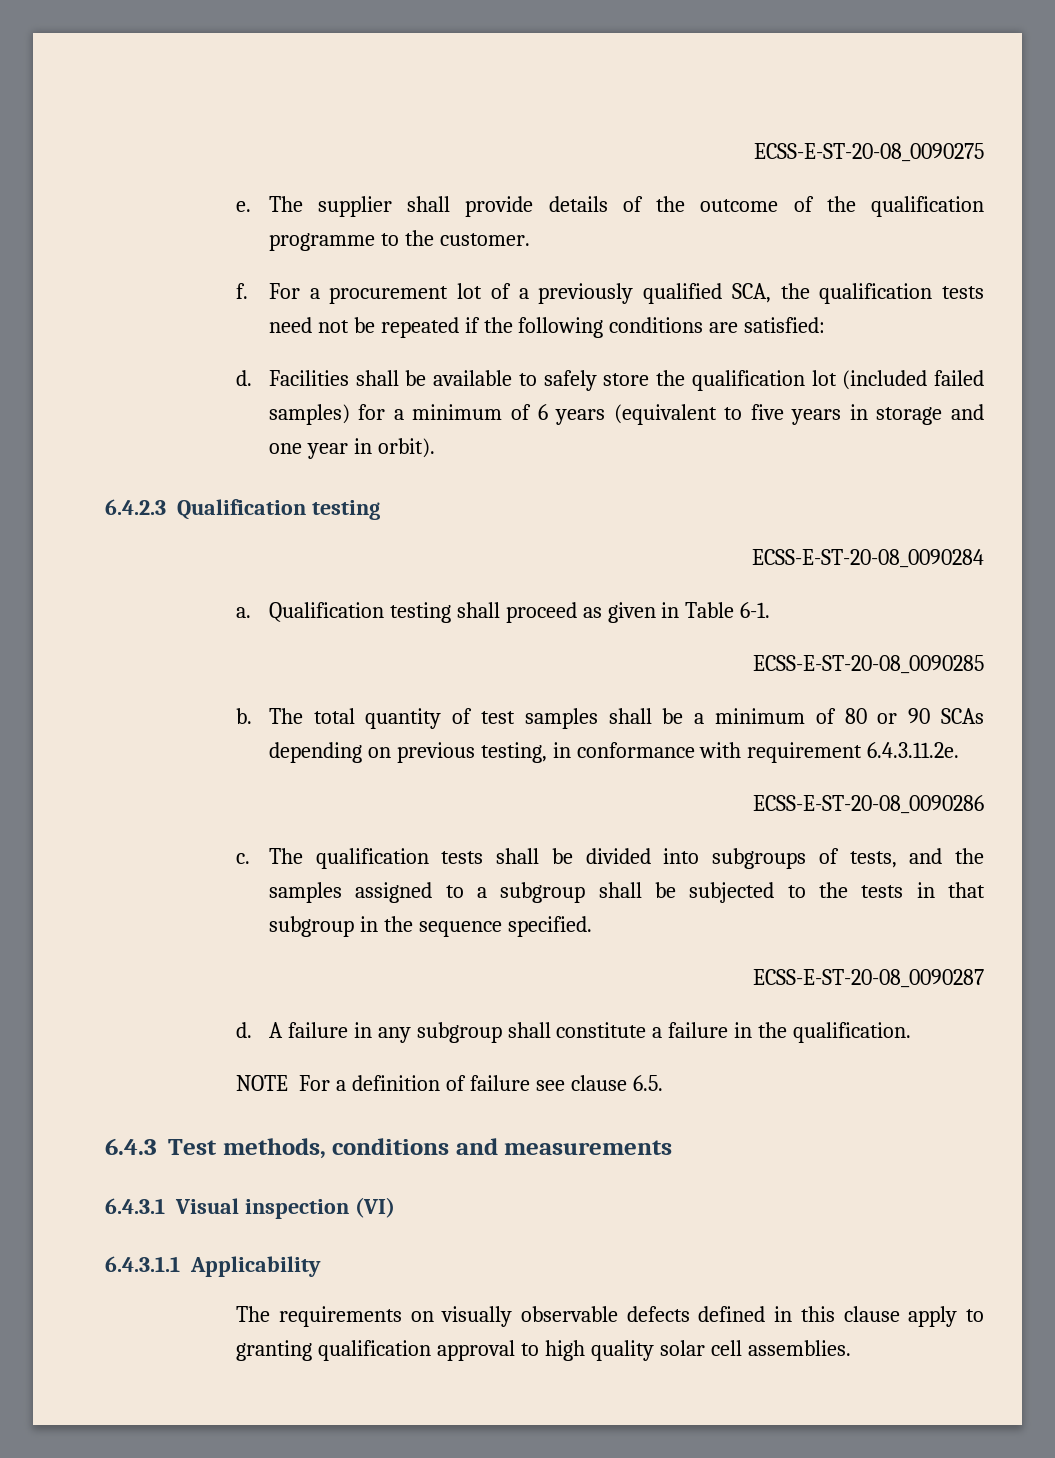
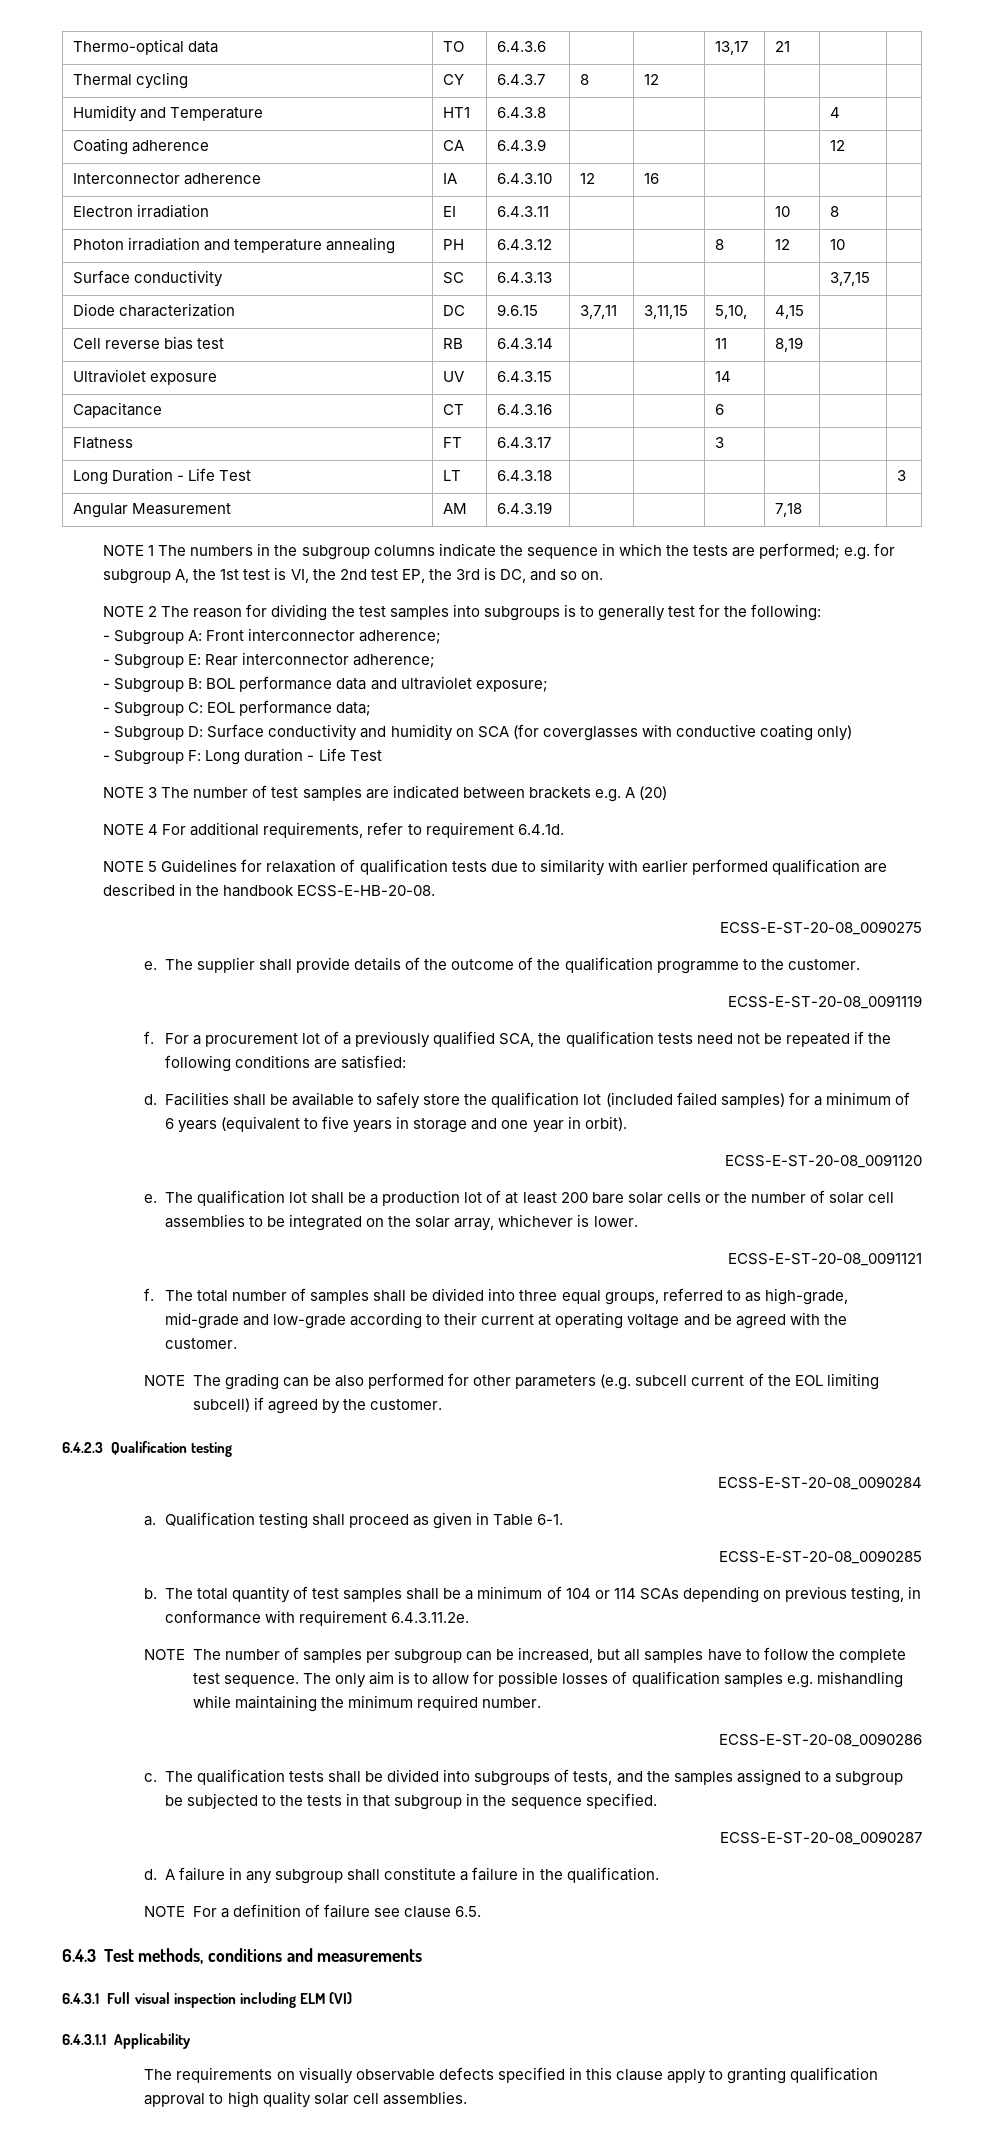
+ Thermo-optical data | TO | 6.4.3.6 | | | 13,17 | 21 | |
+ Thermal cycling | CY | 6.4.3.7 | 8 | 12 | | | |
+ Humidity and Temperature | HT1 | 6.4.3.8 | | | | | 4 |
+ Coating adherence | CA | 6.4.3.9 | | | | | 12 |
+ Interconnector adherence | IA | 6.4.3.10 | 12 | 16 | | | |
+ Electron irradiation | EI | 6.4.3.11 | | | | 10 | 8 |
+ Photon irradiation and temperature annealing | PH | 6.4.3.12 | | | 8 | 12 | 10 |
+ Surface conductivity | SC | 6.4.3.13 | | | | | 3,7,15 |
+ Diode characterization | DC | 9.6.15 | 3,7,11 | 3,11,15 | 5,10, | 4,15 | |
+ Cell reverse bias test | RB | 6.4.3.14 | | | 11 | 8,19 | |
+ Ultraviolet exposure | UV | 6.4.3.15 | | | 14 | | |
+ Capacitance | CT | 6.4.3.16 | | | 6 | | |
+ Flatness | FT | 6.4.3.17 | | | 3 | | |
+ Long Duration - Life Test | LT | 6.4.3.18 | | | | | | 3
+ Angular Measurement | AM | 6.4.3.19 | | | | 7,18 | |
+ NOTE 1 The numbers in the subgroup columns indicate the sequence in which the tests are performed; e.g. for subgroup A, the 1st test is VI, the 2nd test EP, the 3rd is DC, and so on.
+ NOTE 2 The reason for dividing the test samples into subgroups is to generally test for the following:
+ - Subgroup A: Front interconnector adherence;
+ - Subgroup E: Rear interconnector adherence;
+ - Subgroup B: BOL performance data and ultraviolet exposure;
+ - Subgroup C: EOL performance data;
+ - Subgroup D: Surface conductivity and humidity on SCA (for coverglasses with conductive coating only)
+ - Subgroup F: Long duration - Life Test
+ NOTE 3 The number of test samples are indicated between brackets e.g. A (20)
+ NOTE 4 For additional requirements, refer to requirement 6.4.1d.
+ NOTE 5 Guidelines for relaxation of qualification tests due to similarity with earlier performed qualification are described in the handbook ECSS-E-HB-20-08.
+ ECSS-E-ST-20-08_0091119
+ ECSS-E-ST-20-08_0091120
+ e. The qualification lot shall be a production lot of at least 200 bare solar cells or the number of solar cell assemblies to be integrated on the solar array, whichever is lower.
+ ECSS-E-ST-20-08_0091121
+ f. The total number of samples shall be divided into three equal groups, referred to as high-grade, mid-grade and low-grade according to their current at operating voltage and be agreed with the customer.
+ NOTE The grading can be also performed for other parameters (e.g. subcell current of the EOL limiting subcell) if agreed by the customer.
- The total quantity of test samples shall be a minimum of 80 or 90 SCAs depending on previous testing, in conformance with requirement 6.4.3.11.2e.
+ The total quantity of test samples shall be a minimum of 104 or 114 SCAs depending on previous testing, in conformance with requirement 6.4.3.11.2e.
+ NOTE The number of samples per subgroup can be increased, but all samples have to follow the complete test sequence. The only aim is to allow for possible losses of qualification samples e.g. mishandling while maintaining the minimum required number.
- The qualification tests shall be divided into subgroups of tests, and the samples assigned to a subgroup shall be subjected to the tests in that subgroup in the sequence specified.
+ The qualification tests shall be divided into subgroups of tests, and the samples assigned to a subgroup be subjected to the tests in that subgroup in the sequence specified.
- 6.4.3.1 Visual inspection (VI)
+ 6.4.3.1 Full visual inspection including ELM (VI)
- The requirements on visually observable defects defined in this clause apply to granting qualification approval to high quality solar cell assemblies.
+ The requirements on visually observable defects specified in this clause apply to granting qualification approval to high quality solar cell assemblies.

